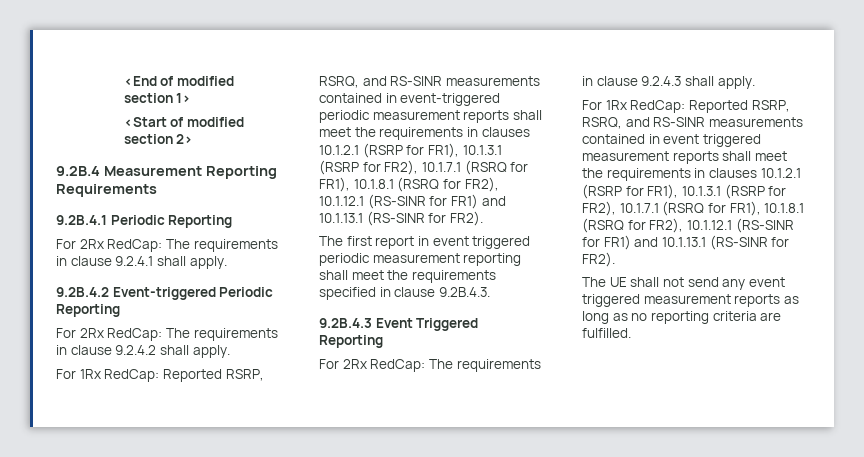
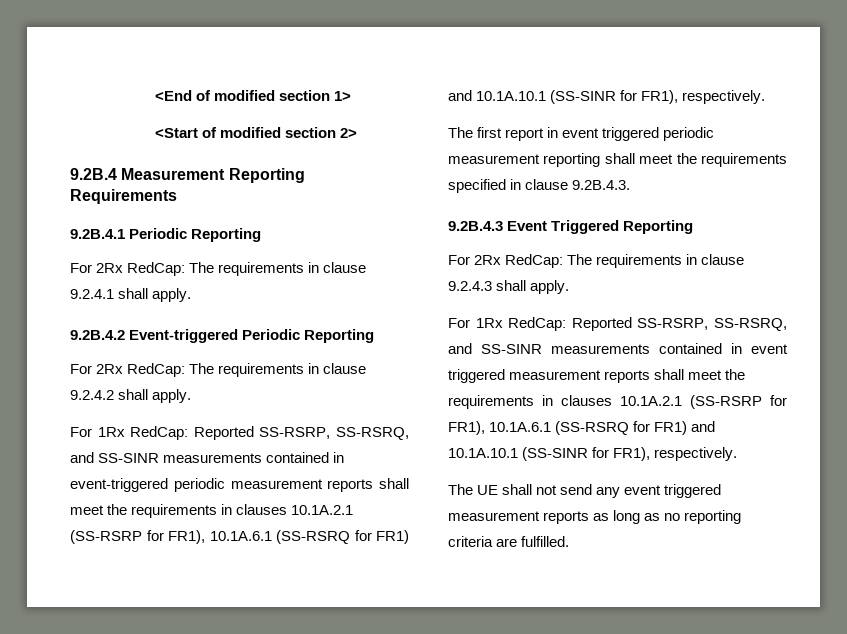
- For 1Rx RedCap: Reported RSRP, RSRQ, and RS-SINR measurements contained in event-triggered periodic measurement reports shall meet the requirements in clauses 10.1.2.1 (RSRP for FR1), 10.1.3.1 (RSRP for FR2), 10.1.7.1 (RSRQ for FR1), 10.1.8.1 (RSRQ for FR2), 10.1.12.1 (RS-SINR for FR1) and 10.1.13.1 (RS-SINR for FR2).
+ For 1Rx RedCap: Reported SS-RSRP, SS-RSRQ, and SS-SINR measurements contained in event-triggered periodic measurement reports shall meet the requirements in clauses 10.1A.2.1 (SS-RSRP for FR1), 10.1A.6.1 (SS-RSRQ for FR1) and 10.1A.10.1 (SS-SINR for FR1), respectively.
- For 1Rx RedCap: Reported RSRP, RSRQ, and RS-SINR measurements contained in event triggered measurement reports shall meet the requirements in clauses 10.1.2.1 (RSRP for FR1), 10.1.3.1 (RSRP for FR2), 10.1.7.1 (RSRQ for FR1), 10.1.8.1 (RSRQ for FR2), 10.1.12.1 (RS-SINR for FR1) and 10.1.13.1 (RS-SINR for FR2).
+ For 1Rx RedCap: Reported SS-RSRP, SS-RSRQ, and SS-SINR measurements contained in event triggered measurement reports shall meet the requirements in clauses 10.1A.2.1 (SS-RSRP for FR1), 10.1A.6.1 (SS-RSRQ for FR1) and 10.1A.10.1 (SS-SINR for FR1), respectively.

